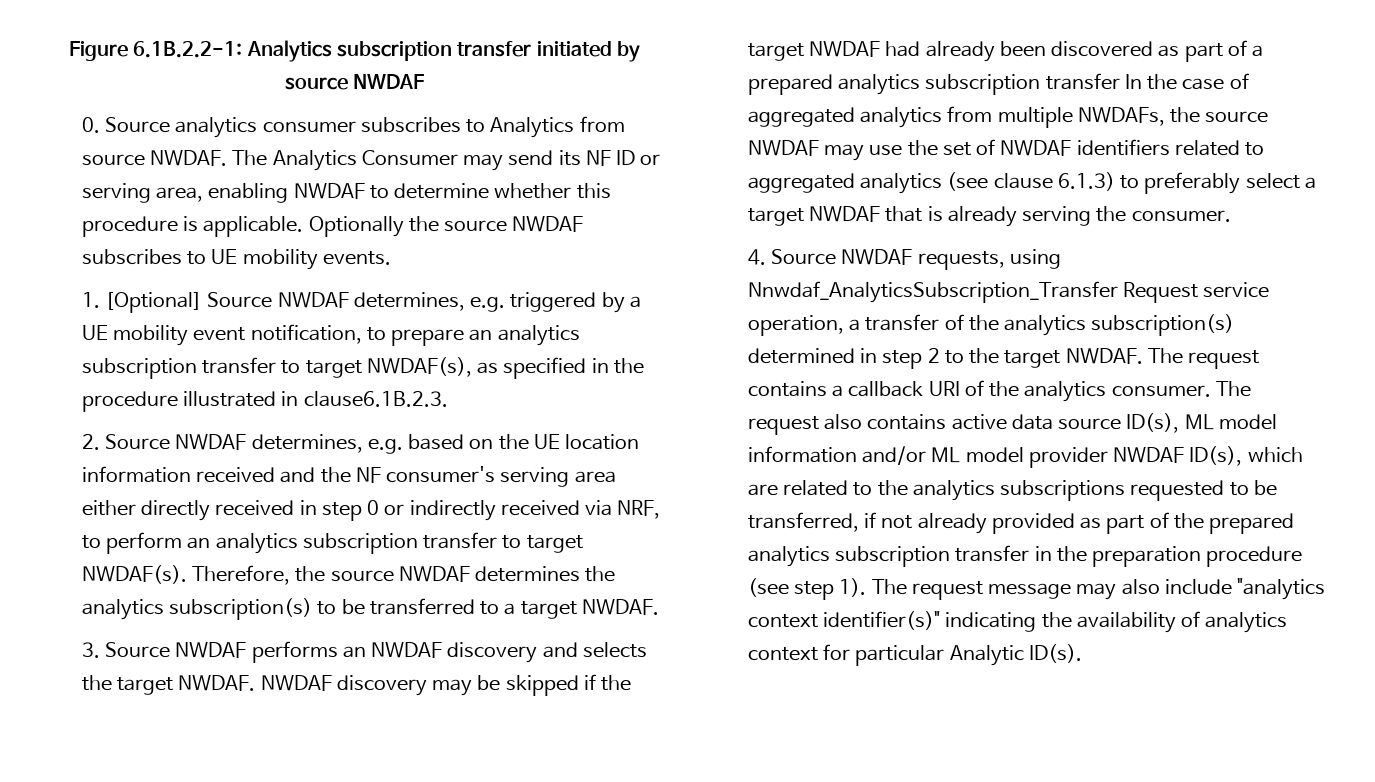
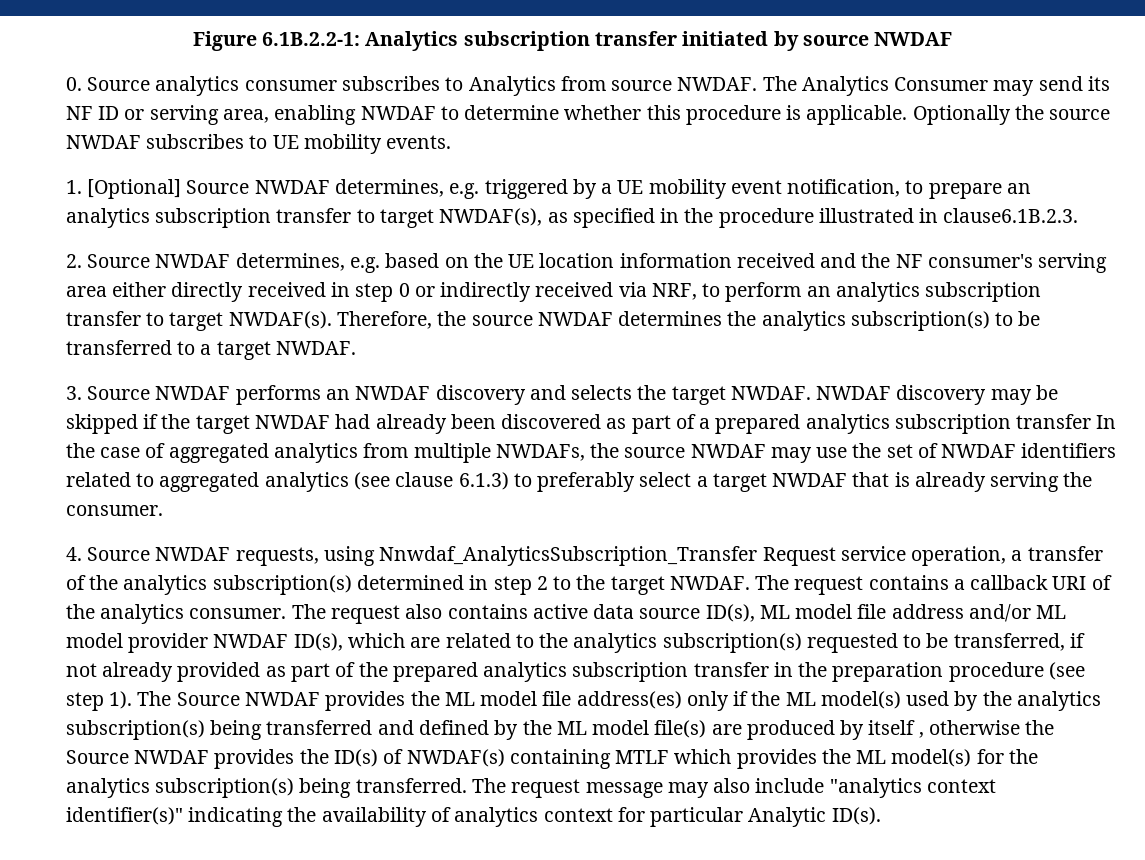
- The request also contains active data source ID(s), ML model information and/or ML model provider NWDAF ID(s), which are related to the analytics subscriptions requested to be transferred, if not already provided as part of the prepared analytics subscription transfer in the preparation procedure (see step 1).
+ The request also contains active data source ID(s), ML model file address and/or ML model provider NWDAF ID(s), which are related to the analytics subscription(s) requested to be transferred, if not already provided as part of the prepared analytics subscription transfer in the preparation procedure (see step 1).
- The request message may also include "analytics context identifier(s)" indicating the availability of analytics context for particular Analytic ID(s).
+ The Source NWDAF provides the ML model file address(es) only if the ML model(s) used by the analytics subscription(s) being transferred and defined by the ML model file(s) are produced by itself , otherwise the Source NWDAF provides the ID(s) of NWDAF(s) containing MTLF which provides the ML model(s) for the analytics subscription(s) being transferred. The request message may also include "analytics context identifier(s)" indicating the availability of analytics context for particular Analytic ID(s).

